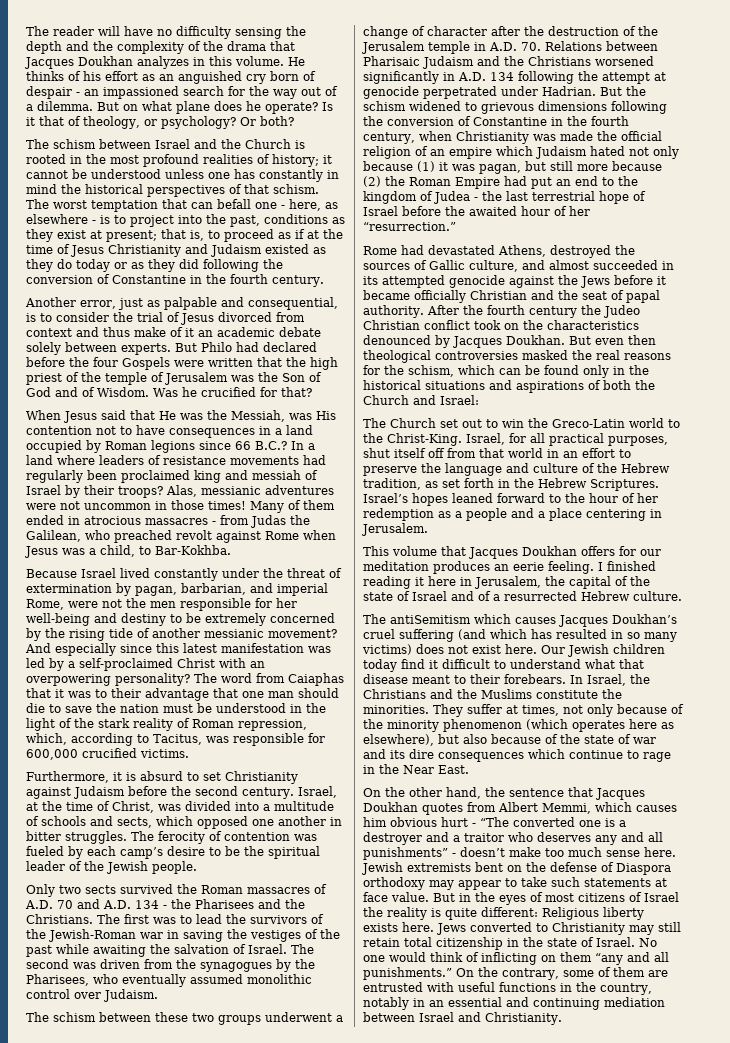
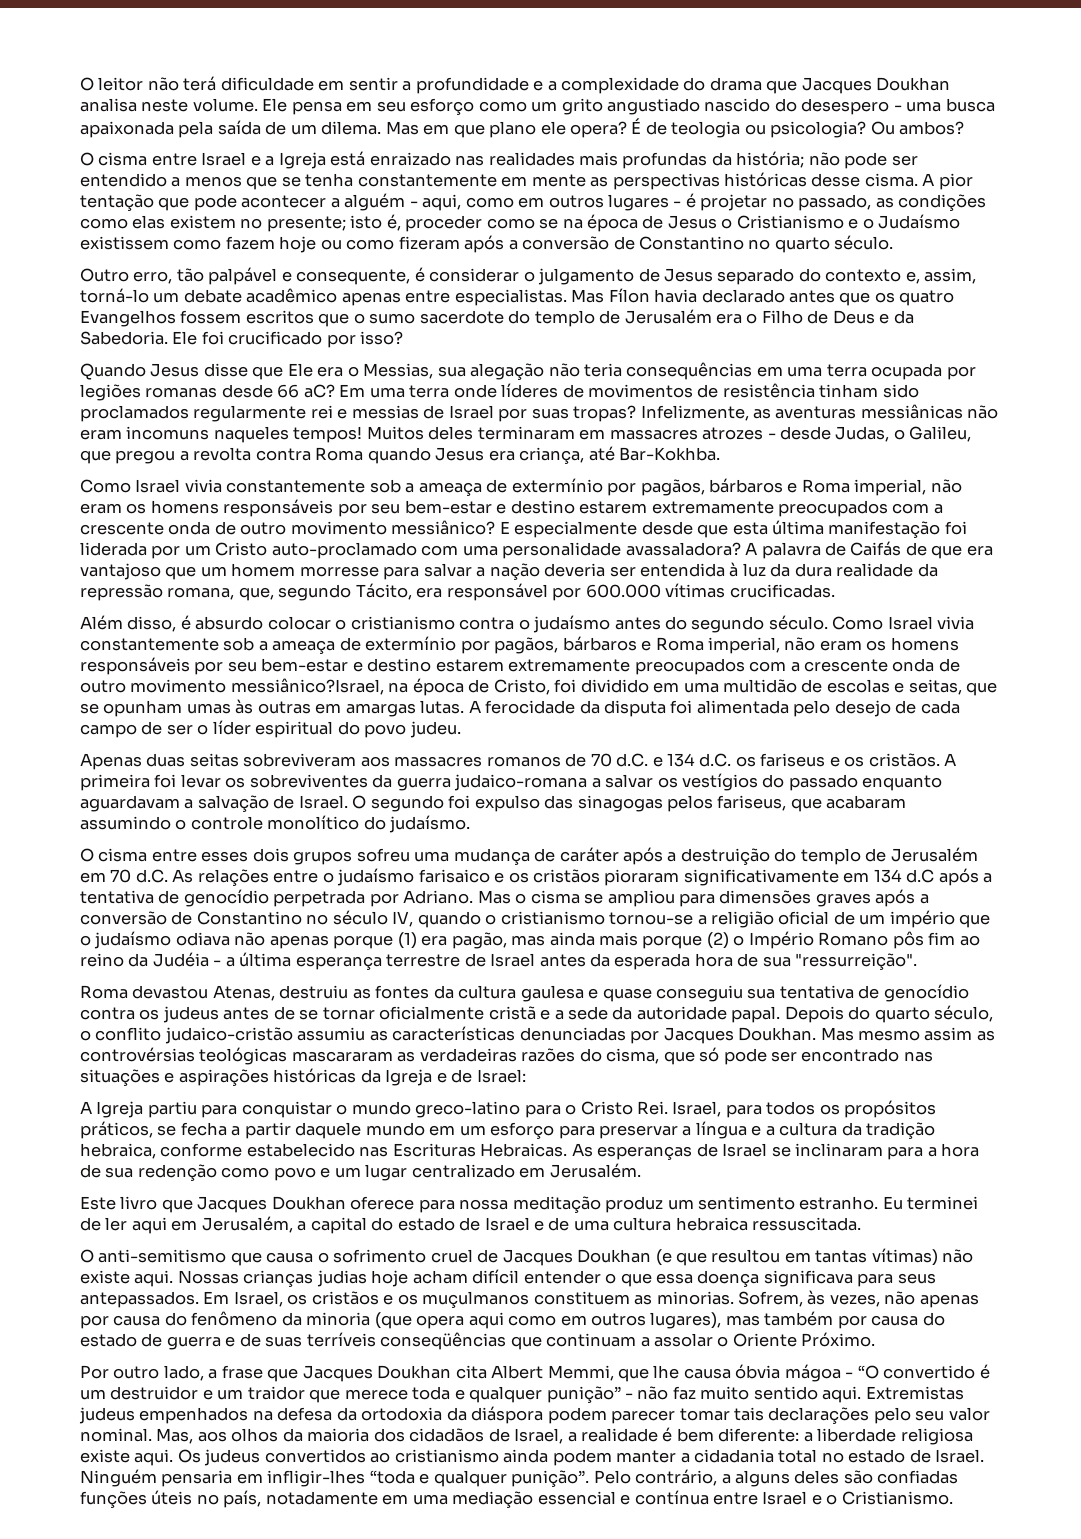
- The reader will have no difficulty sensing the depth and the complexity of the drama that Jacques Doukhan analyzes in this volume. He thinks of his effort as an anguished cry born of despair - an impassioned search for the way out of a dilemma. But on what plane does he operate? Is it that of theology, or psychology? Or both?
- The schism between Israel and the Church is rooted in the most profound realities of history; it cannot be understood unless one has constantly in mind the historical perspectives of that schism. The worst temptation that can befall one - here, as elsewhere - is to project into the past, conditions as they exist at present; that is, to proceed as if at the time of Jesus Christianity and Judaism existed as they do today or as they did following the conversion of Constantine in the fourth century.
- Another error, just as palpable and consequential, is to consider the trial of Jesus divorced from context and thus make of it an academic debate solely between experts. But Philo had declared before the four Gospels were written that the high priest of the temple of Jerusalem was the Son of God and of Wisdom. Was he crucified for that?
- When Jesus said that He was the Messiah, was His contention not to have consequences in a land occupied by Roman legions since 66 B.C.? In a land where leaders of resistance movements had regularly been proclaimed king and messiah of Israel by their troops? Alas, messianic adventures were not uncommon in those times! Many of them ended in atrocious massacres - from Judas the Galilean, who preached revolt against Rome when Jesus was a child, to Bar-Kokhba.
- Because Israel lived constantly under the threat of extermination by pagan, barbarian, and imperial Rome, were not the men responsible for her well-being and destiny to be extremely concerned by the rising tide of another messianic movement? And especially since this latest manifestation was led by a self-proclaimed Christ with an overpowering personality? The word from Caiaphas that it was to their advantage that one man should die to save the nation must be understood in the light of the stark reality of Roman repression, which, according to Tacitus, was responsible for 600,000 crucified victims.
- Furthermore, it is absurd to set Christianity against Judaism before the second century. Israel, at the time of Christ, was divided into a multitude of schools and sects, which opposed one another in bitter struggles. The ferocity of contention was fueled by each camp’s desire to be the spiritual leader of the Jewish people.
- Only two sects survived the Roman massacres of A.D. 70 and A.D. 134 - the Pharisees and the Christians. The first was to lead the survivors of the Jewish-Roman war in saving the vestiges of the past while awaiting the salvation of Israel. The second was driven from the synagogues by the Pharisees, who eventually assumed monolithic control over Judaism.
- The schism between these two groups underwent a change of character after the destruction of the Jerusalem temple in A.D. 70. Relations between Pharisaic Judaism and the Christians worsened significantly in A.D. 134 following the attempt at genocide perpetrated under Hadrian. But the schism widened to grievous dimensions following the conversion of Constantine in the fourth century, when Christianity was made the official religion of an empire which Judaism hated not only because (1) it was pagan, but still more because (2) the Roman Empire had put an end to the kingdom of Judea - the last terrestrial hope of Israel before the awaited hour of her “resurrection.”
- Rome had devastated Athens, destroyed the sources of Gallic culture, and almost succeeded in its attempted genocide against the Jews before it became officially Christian and the seat of papal authority. After the fourth century the Judeo Christian conflict took on the characteristics denounced by Jacques Doukhan. But even then theological controversies masked the real reasons for the schism, which can be found only in the historical situations and aspirations of both the Church and Israel:
- The Church set out to win the Greco-Latin world to the Christ-King. Israel, for all practical purposes, shut itself off from that world in an effort to preserve the language and culture of the Hebrew tradition, as set forth in the Hebrew Scriptures. Israel’s hopes leaned forward to the hour of her redemption as a people and a place centering in Jerusalem.
- This volume that Jacques Doukhan offers for our meditation produces an eerie feeling. I finished reading it here in Jerusalem, the capital of the state of Israel and of a resurrected Hebrew culture.
- The antiSemitism which causes Jacques Doukhan’s cruel suffering (and which has resulted in so many victims) does not exist here. Our Jewish children today find it difficult to understand what that disease meant to their forebears. In Israel, the Christians and the Muslims constitute the minorities. They suffer at times, not only because of the minority phenomenon (which operates here as elsewhere), but also because of the state of war and its dire consequences which continue to rage in the Near East.
- On the other hand, the sentence that Jacques Doukhan quotes from Albert Memmi, which causes him obvious hurt - “The converted one is a destroyer and a traitor who deserves any and all punishments” - doesn’t make too much sense here. Jewish extremists bent on the defense of Diaspora orthodoxy may appear to take such statements at face value. But in the eyes of most citizens of Israel the reality is quite different: Religious liberty exists here. Jews converted to Christianity may still retain total citizenship in the state of Israel. No one would think of inflicting on them “any and all punishments.” On the contrary, some of them are entrusted with useful functions in the country, notably in an essential and continuing mediation between Israel and Christianity.
+ O leitor não terá dificuldade em sentir a profundidade e a complexidade do drama que Jacques Doukhan analisa neste volume. Ele pensa em seu esforço como um grito angustiado nascido do desespero - uma busca apaixonada pela saída de um dilema. Mas em que plano ele opera? É de teologia ou psicologia? Ou ambos?
+ O cisma entre Israel e a Igreja está enraizado nas realidades mais profundas da história; não pode ser entendido a menos que se tenha constantemente em mente as perspectivas históricas desse cisma. A pior tentação que pode acontecer a alguém - aqui, como em outros lugares - é projetar no passado, as condições como elas existem no presente; isto é, proceder como se na época de Jesus o Cristianismo e o Judaísmo existissem como fazem hoje ou como fizeram após a conversão de Constantino no quarto século.
+ Outro erro, tão palpável e consequente, é considerar o julgamento de Jesus separado do contexto e, assim, torná-lo um debate acadêmico apenas entre especialistas. Mas Fílon havia declarado antes que os quatro Evangelhos fossem escritos que o sumo sacerdote do templo de Jerusalém era o Filho de Deus e da Sabedoria. Ele foi crucificado por isso?
+ Quando Jesus disse que Ele era o Messias, sua alegação não teria consequências em uma terra ocupada por legiões romanas desde 66 aC? Em uma terra onde líderes de movimentos de resistência tinham sido proclamados regularmente rei e messias de Israel por suas tropas? Infelizmente, as aventuras messiânicas não eram incomuns naqueles tempos! Muitos deles terminaram em massacres atrozes - desde Judas, o Galileu, que pregou a revolta contra Roma quando Jesus era criança, até Bar-Kokhba.
+ Como Israel vivia constantemente sob a ameaça de extermínio por pagãos, bárbaros e Roma imperial, não eram os homens responsáveis por seu bem-estar e destino estarem extremamente preocupados com a crescente onda de outro movimento messiânico? E especialmente desde que esta última manifestação foi liderada por um Cristo auto-proclamado com uma personalidade avassaladora? A palavra de Caifás de que era vantajoso que um homem morresse para salvar a nação deveria ser entendida à luz da dura realidade da repressão romana, que, segundo Tácito, era responsável por 600.000 vítimas crucificadas.
+ Além disso, é absurdo colocar o cristianismo contra o judaísmo antes do segundo século. Como Israel vivia constantemente sob a ameaça de extermínio por pagãos, bárbaros e Roma imperial, não eram os homens responsáveis por seu bem-estar e destino estarem extremamente preocupados com a crescente onda de outro movimento messiânico?Israel, na época de Cristo, foi dividido em uma multidão de escolas e seitas, que se opunham umas às outras em amargas lutas. A ferocidade da disputa foi alimentada pelo desejo de cada campo de ser o líder espiritual do povo judeu.
+ Apenas duas seitas sobreviveram aos massacres romanos de 70 d.C. e 134 d.C. os fariseus e os cristãos. A primeira foi levar os sobreviventes da guerra judaico-romana a salvar os vestígios do passado enquanto aguardavam a salvação de Israel. O segundo foi expulso das sinagogas pelos fariseus, que acabaram assumindo o controle monolítico do judaísmo.
+ O cisma entre esses dois grupos sofreu uma mudança de caráter após a destruição do templo de Jerusalém em 70 d.C. As relações entre o judaísmo farisaico e os cristãos pioraram significativamente em 134 d.C após a tentativa de genocídio perpetrada por Adriano. Mas o cisma se ampliou para dimensões graves após a conversão de Constantino no século IV, quando o cristianismo tornou-se a religião oficial de um império que o judaísmo odiava não apenas porque (1) era pagão, mas ainda mais porque (2) o Império Romano pôs fim ao reino da Judéia - a última esperança terrestre de Israel antes da esperada hora de sua "ressurreição".
+ Roma devastou Atenas, destruiu as fontes da cultura gaulesa e quase conseguiu sua tentativa de genocídio contra os judeus antes de se tornar oficialmente cristã e a sede da autoridade papal. Depois do quarto século, o conflito judaico-cristão assumiu as características denunciadas por Jacques Doukhan. Mas mesmo assim as controvérsias teológicas mascararam as verdadeiras razões do cisma, que só pode ser encontrado nas situações e aspirações históricas da Igreja e de Israel:
+ A Igreja partiu para conquistar o mundo greco-latino para o Cristo Rei. Israel, para todos os propósitos práticos, se fecha a partir daquele mundo em um esforço para preservar a língua e a cultura da tradição hebraica, conforme estabelecido nas Escrituras Hebraicas. As esperanças de Israel se inclinaram para a hora de sua redenção como povo e um lugar centralizado em Jerusalém.
+ Este livro que Jacques Doukhan oferece para nossa meditação produz um sentimento estranho. Eu terminei de ler aqui em Jerusalém, a capital do estado de Israel e de uma cultura hebraica ressuscitada.
+ O anti-semitismo que causa o sofrimento cruel de Jacques Doukhan (e que resultou em tantas vítimas) não existe aqui. Nossas crianças judias hoje acham difícil entender o que essa doença significava para seus antepassados. Em Israel, os cristãos e os muçulmanos constituem as minorias. Sofrem, às vezes, não apenas por causa do fenômeno da minoria (que opera aqui como em outros lugares), mas também por causa do estado de guerra e de suas terríveis conseqüências que continuam a assolar o Oriente Próximo.
+ Por outro lado, a frase que Jacques Doukhan cita Albert Memmi, que lhe causa óbvia mágoa - “O convertido é um destruidor e um traidor que merece toda e qualquer punição” - não faz muito sentido aqui. Extremistas judeus empenhados na defesa da ortodoxia da diáspora podem parecer tomar tais declarações pelo seu valor nominal. Mas, aos olhos da maioria dos cidadãos de Israel, a realidade é bem diferente: a liberdade religiosa existe aqui. Os judeus convertidos ao cristianismo ainda podem manter a cidadania total no estado de Israel. Ninguém pensaria em infligir-lhes “toda e qualquer punição”. Pelo contrário, a alguns deles são confiadas funções úteis no país, notadamente em uma mediação essencial e contínua entre Israel e o Cristianismo.

